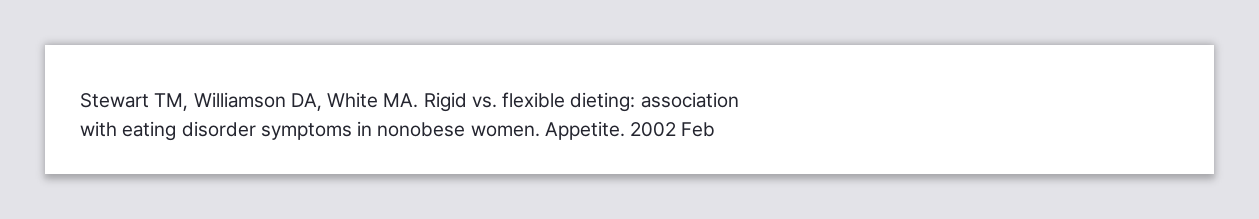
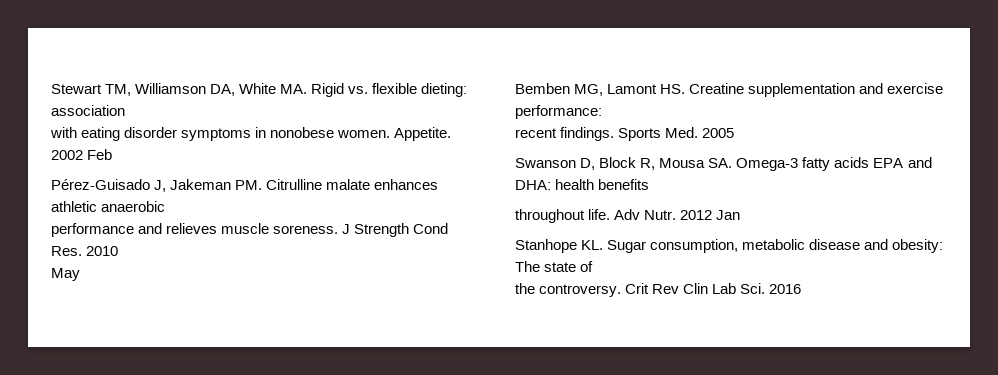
+ Pérez-Guisado J, Jakeman PM. Citrulline malate enhances athletic anaerobic
+ performance and relieves muscle soreness. J Strength Cond Res. 2010
+ May
+ Bemben MG, Lamont HS. Creatine supplementation and exercise performance:
+ recent findings. Sports Med. 2005
+ Swanson D, Block R, Mousa SA. Omega-3 fatty acids EPA and DHA: health benefits
+ throughout life. Adv Nutr. 2012 Jan
+ Stanhope KL. Sugar consumption, metabolic disease and obesity: The state of
+ the controversy. Crit Rev Clin Lab Sci. 2016

